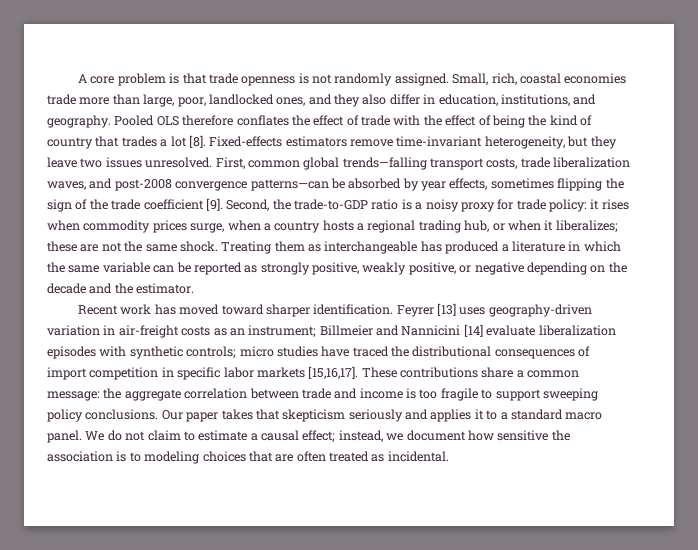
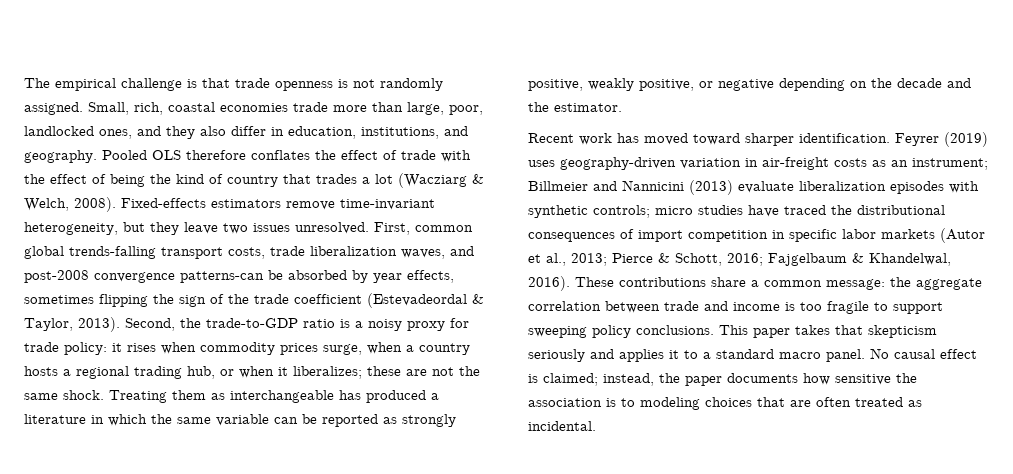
- A core problem is that trade openness is not randomly assigned.
+ The empirical challenge is that trade openness is not randomly assigned.
- Pooled OLS therefore conflates the effect of trade with the effect of being the kind of country that trades a lot [8].
+ Pooled OLS therefore conflates the effect of trade with the effect of being the kind of country that trades a lot (Wacziarg & Welch, 2008).
- First, common global trends—falling transport costs, trade liberalization waves, and post-2008 convergence patterns—can be absorbed by year effects, sometimes flipping the sign of the trade coefficient [9].
+ First, common global trends-falling transport costs, trade liberalization waves, and post-2008 convergence patterns-can be absorbed by year effects, sometimes flipping the sign of the trade coefficient (Estevadeordal & Taylor, 2013).
- Feyrer [13] uses geography-driven variation in air-freight costs as an instrument; Billmeier and Nannicini [14] evaluate liberalization episodes with synthetic controls; micro studies have traced the distributional consequences of import competition in specific labor markets [15,16,17].
+ Feyrer (2019) uses geography-driven variation in air-freight costs as an instrument; Billmeier and Nannicini (2013) evaluate liberalization episodes with synthetic controls; micro studies have traced the distributional consequences of import competition in specific labor markets (Autor et al., 2013; Pierce & Schott, 2016; Fajgelbaum & Khandelwal, 2016).
- Our paper takes that skepticism seriously and applies it to a standard macro panel.
+ This paper takes that skepticism seriously and applies it to a standard macro panel.
- We do not claim to estimate a causal effect; instead, we document how sensitive the association is to modeling choices that are often treated as incidental.
+ No causal effect is claimed; instead, the paper documents how sensitive the association is to modeling choices that are often treated as incidental.

